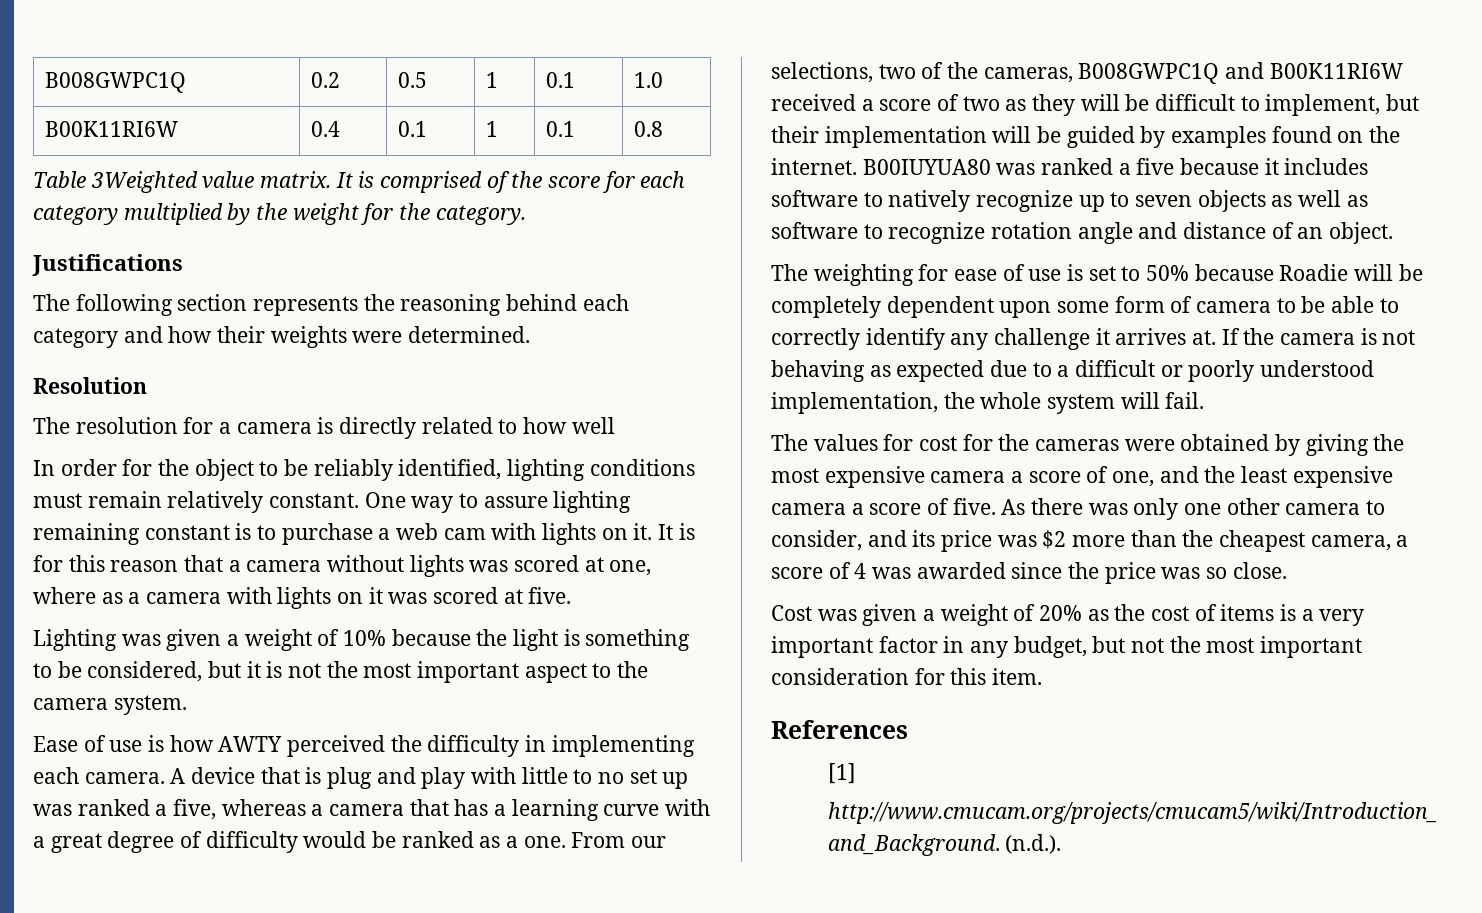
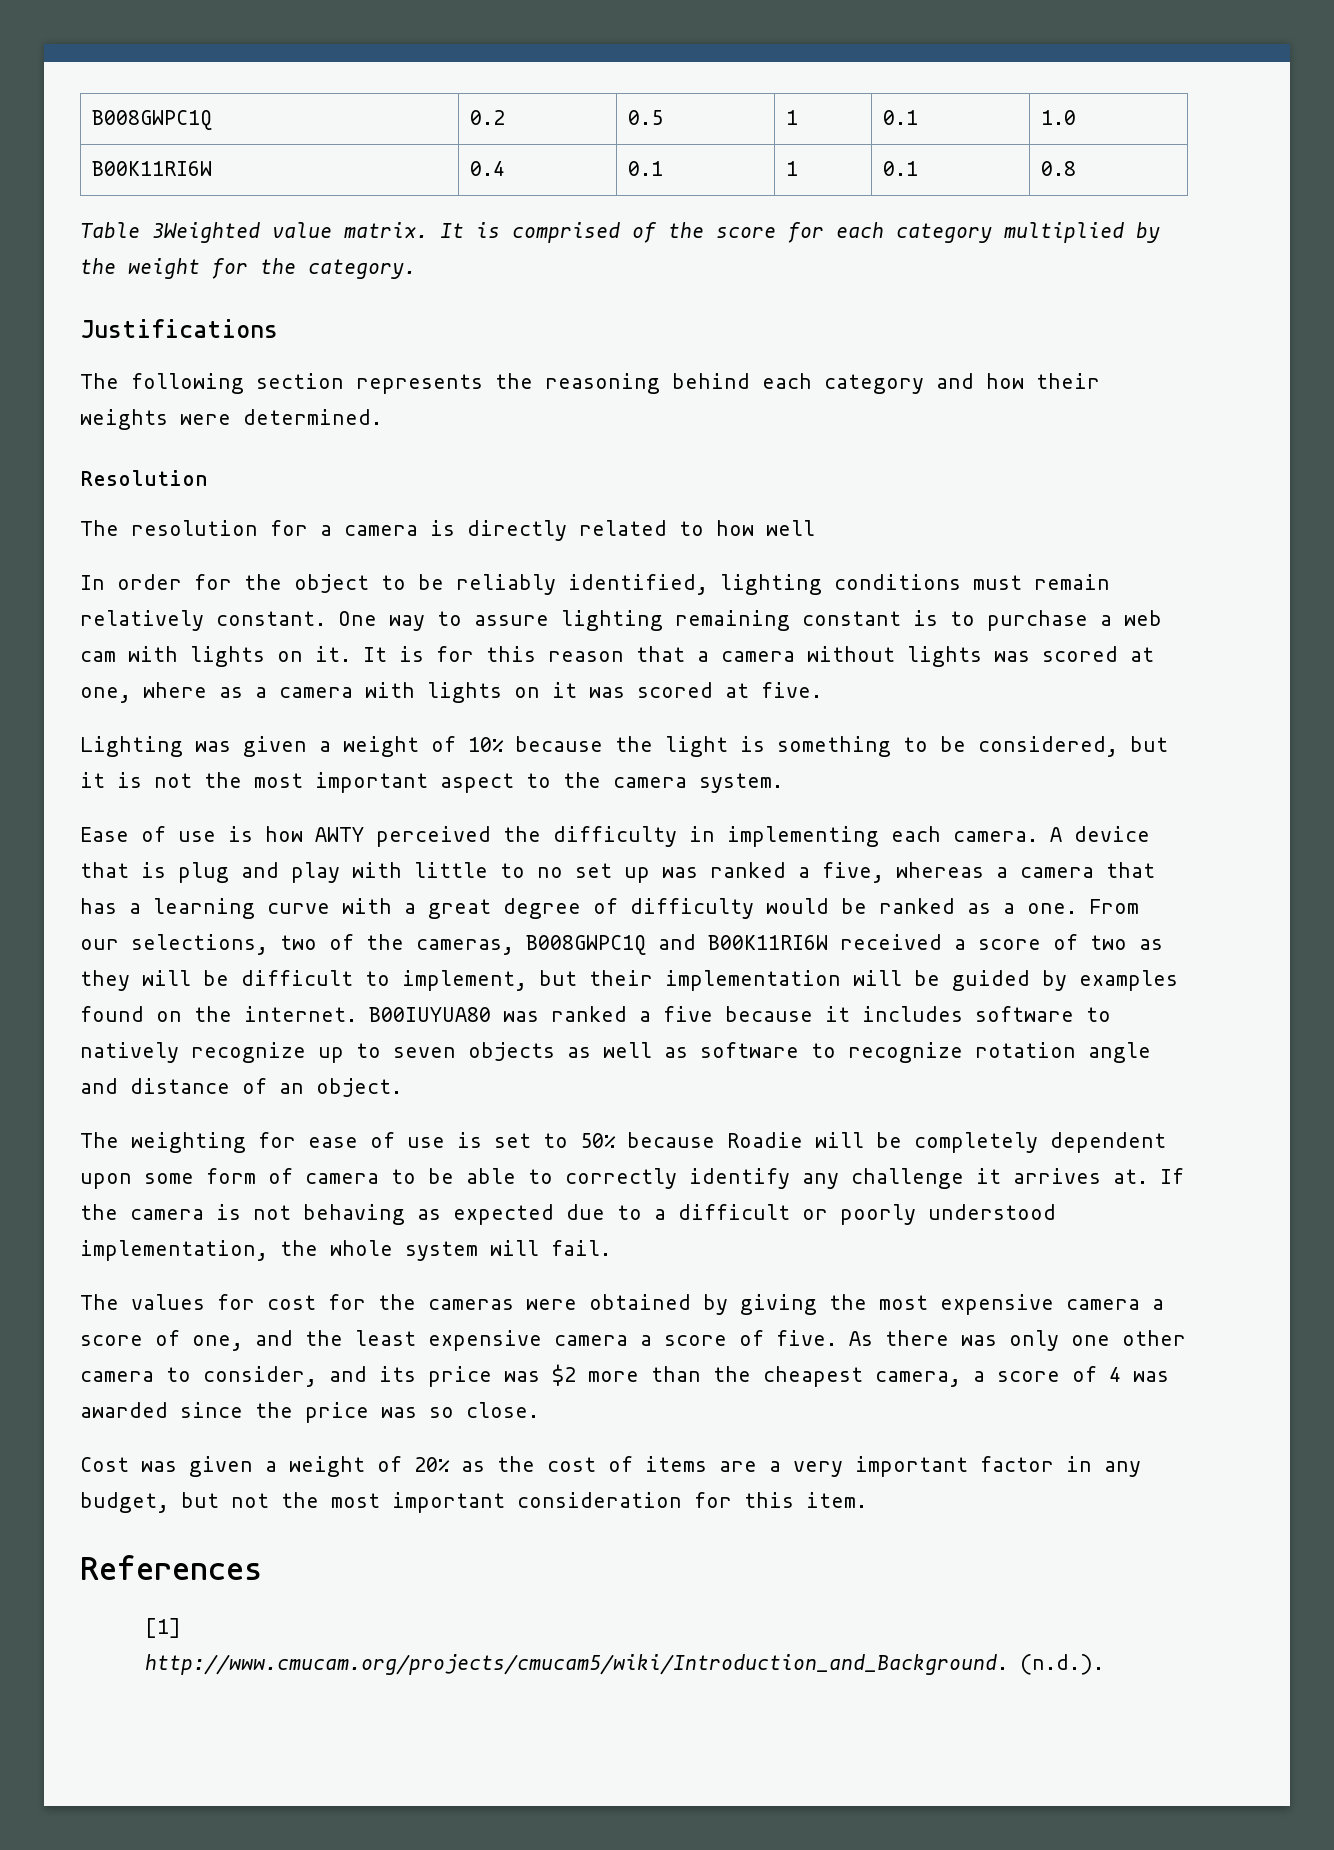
- Cost was given a weight of 20% as the cost of items is a very important factor in any budget, but not the most important consideration for this item.
+ Cost was given a weight of 20% as the cost of items are a very important factor in any budget, but not the most important consideration for this item.

